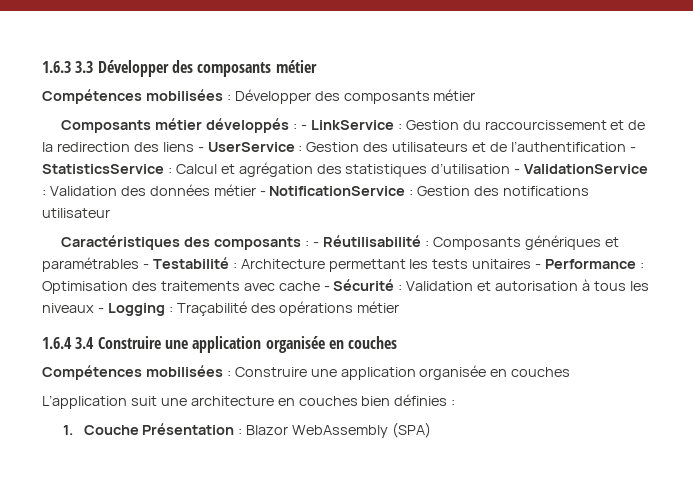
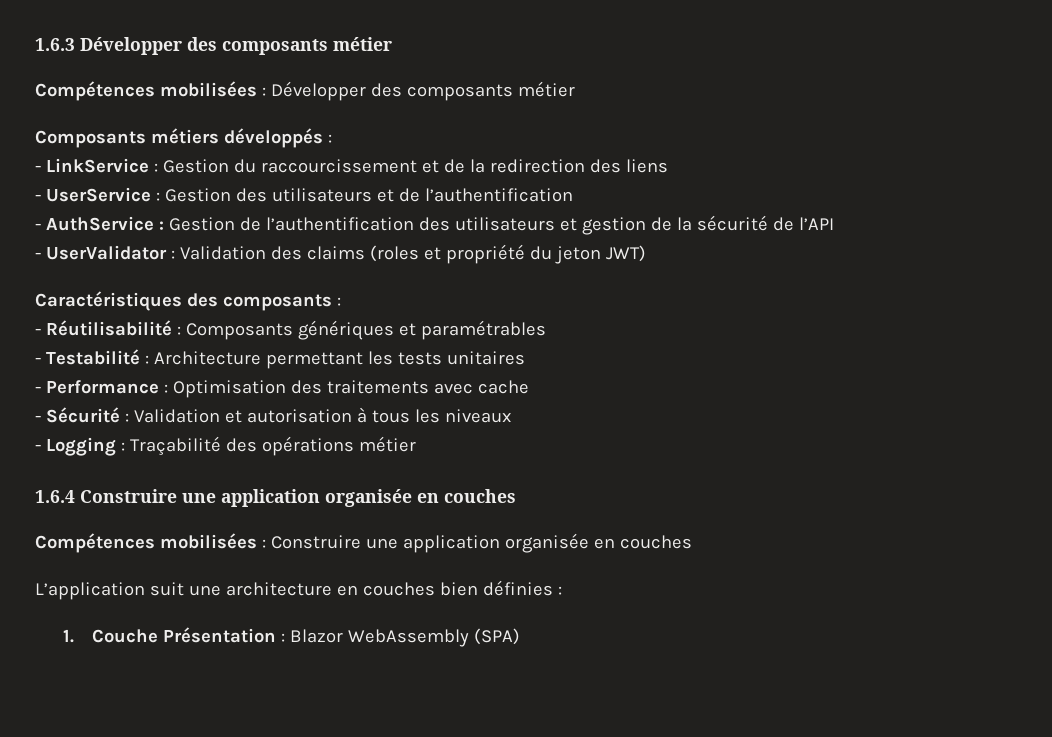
- 1.6.3 3.3 Développer des composants métier
+ 1.6.3 Développer des composants métier
- Composants métier développés : - LinkService : Gestion du raccourcissement et de la redirection des liens - UserService : Gestion des utilisateurs et de l’authentification - StatisticsService : Calcul et agrégation des statistiques d’utilisation - ValidationService : Validation des données métier - NotificationService : Gestion des notifications utilisateur
+ Composants métiers développés :
+ - LinkService : Gestion du raccourcissement et de la redirection des liens
+ - UserService : Gestion des utilisateurs et de l’authentification
+ - AuthService : Gestion de l’authentification des utilisateurs et gestion de la sécurité de l’API
+ - UserValidator : Validation des claims (roles et propriété du jeton JWT)
- Caractéristiques des composants : - Réutilisabilité : Composants génériques et paramétrables - Testabilité : Architecture permettant les tests unitaires - Performance : Optimisation des traitements avec cache - Sécurité : Validation et autorisation à tous les niveaux - Logging : Traçabilité des opérations métier
+ Caractéristiques des composants :
+ - Réutilisabilité : Composants génériques et paramétrables
+ - Testabilité : Architecture permettant les tests unitaires
+ - Performance : Optimisation des traitements avec cache
+ - Sécurité : Validation et autorisation à tous les niveaux
+ - Logging : Traçabilité des opérations métier
- 1.6.4 3.4 Construire une application organisée en couches
+ 1.6.4 Construire une application organisée en couches

